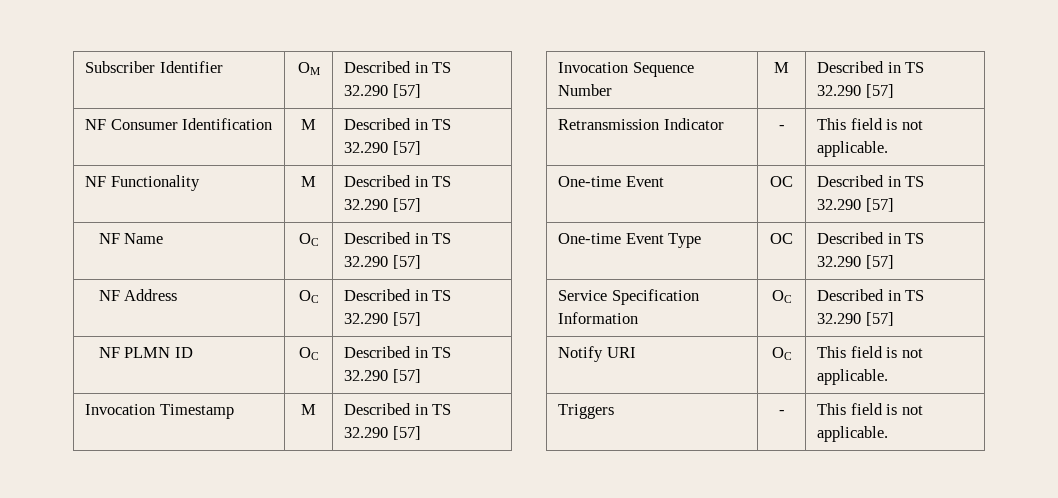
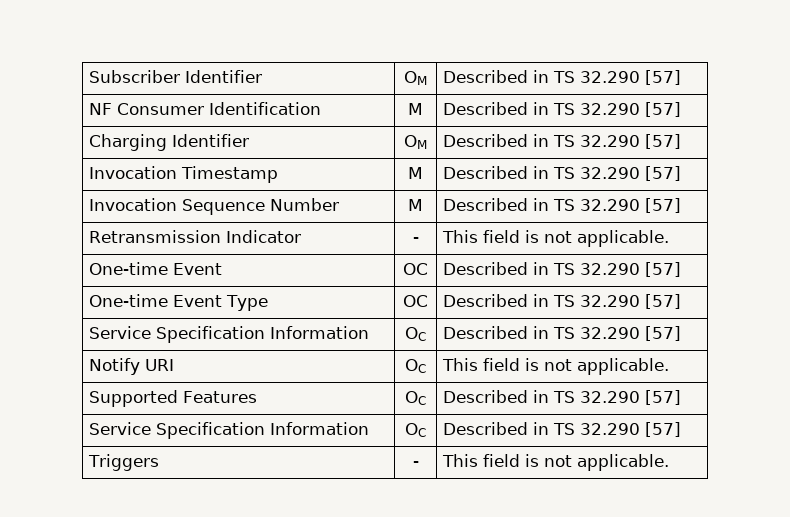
- NF Functionality | M | Described in TS 32.290 [57]
- NF Name | OC | Described in TS 32.290 [57]
- NF Address | OC | Described in TS 32.290 [57]
- NF PLMN ID | OC | Described in TS 32.290 [57]
+ Charging Identifier | OM | Described in TS 32.290 [57]
+ Supported Features | OC | Described in TS 32.290 [57]
+ Service Specification Information | OC | Described in TS 32.290 [57]

